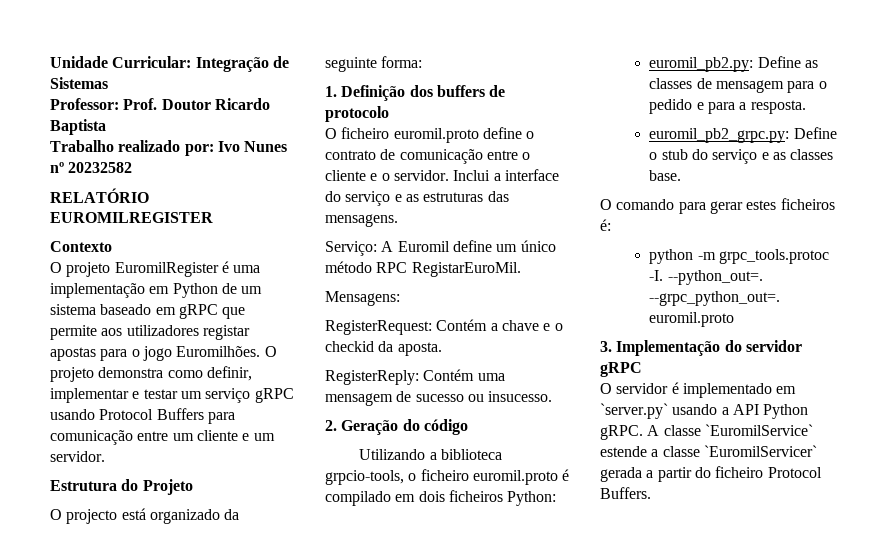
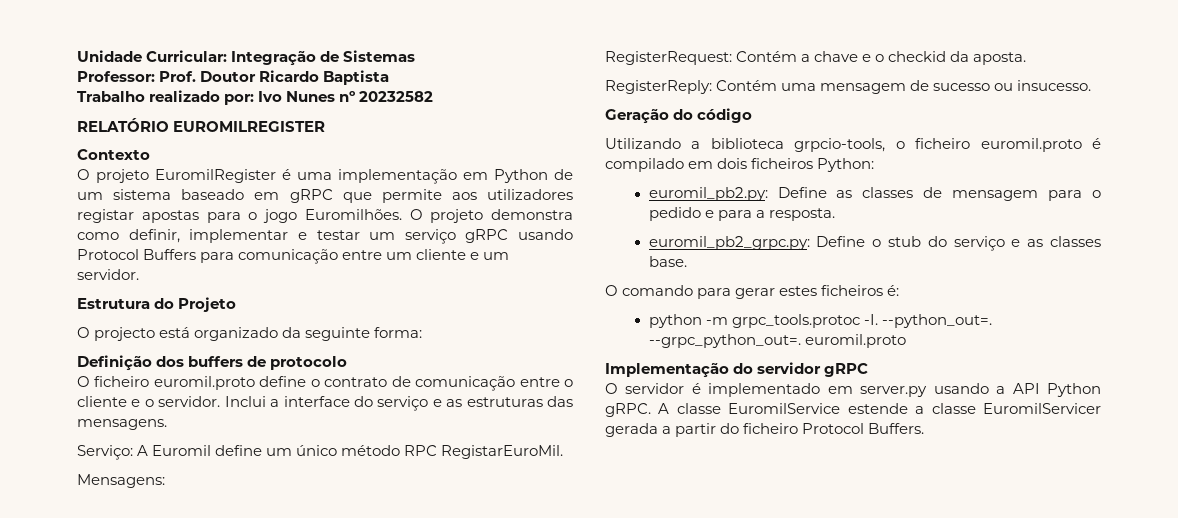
- 1. Definição dos buffers de protocolo
+ Definição dos buffers de protocolo
- 2. Geração do código
+ Geração do código
- 3. Implementação do servidor gRPC
+ Implementação do servidor gRPC
- O servidor é implementado em `server.py` usando a API Python gRPC.
+ O servidor é implementado em server.py usando a API Python gRPC.
- A classe `EuromilService` estende a classe `EuromilServicer` gerada a partir do ficheiro Protocol Buffers.
+ A classe EuromilService estende a classe EuromilServicer gerada a partir do ficheiro Protocol Buffers.

